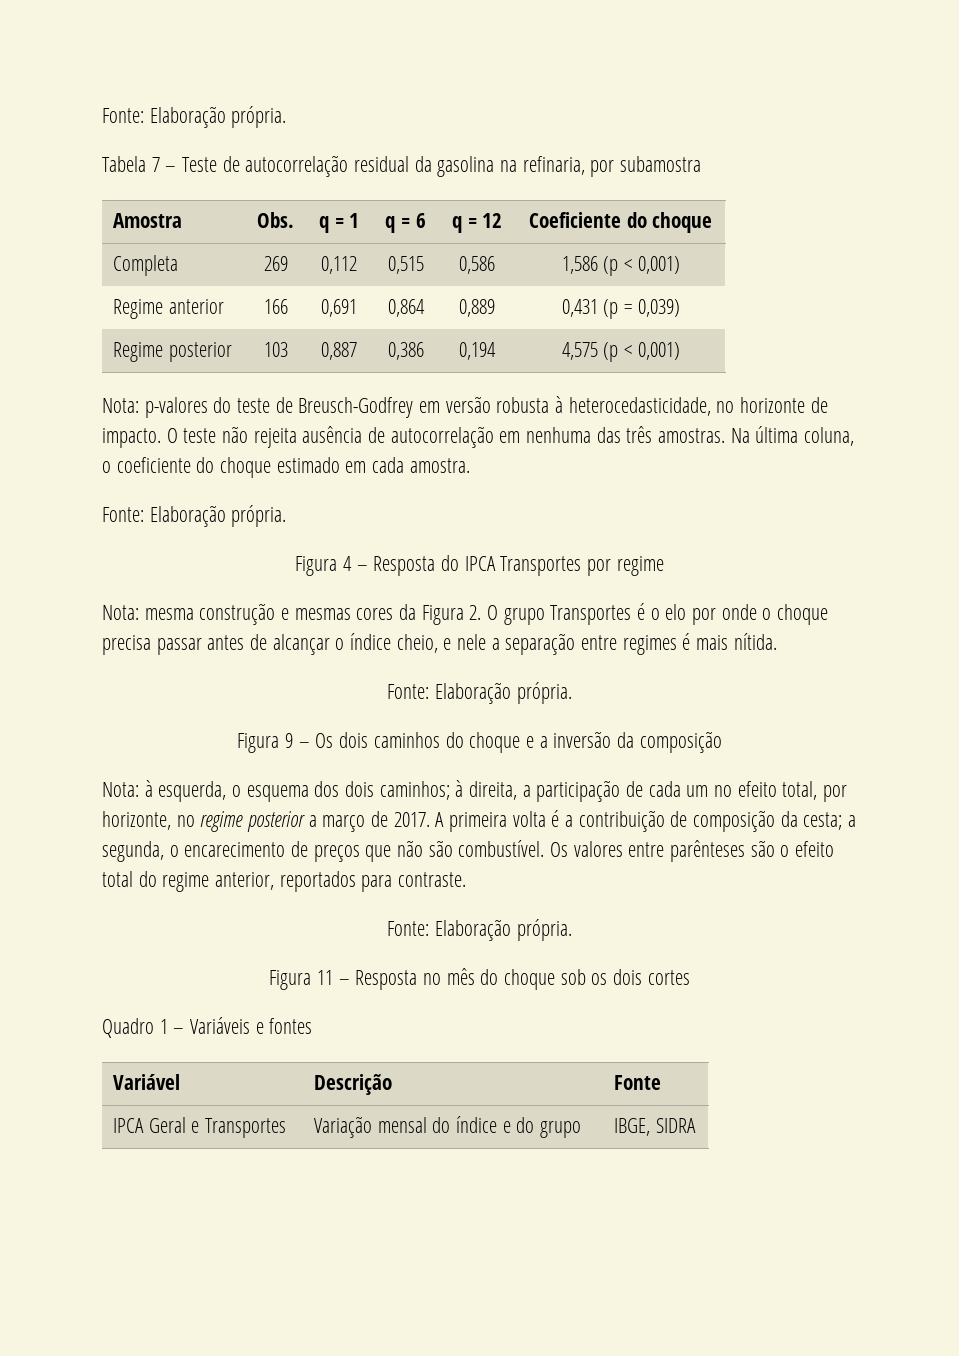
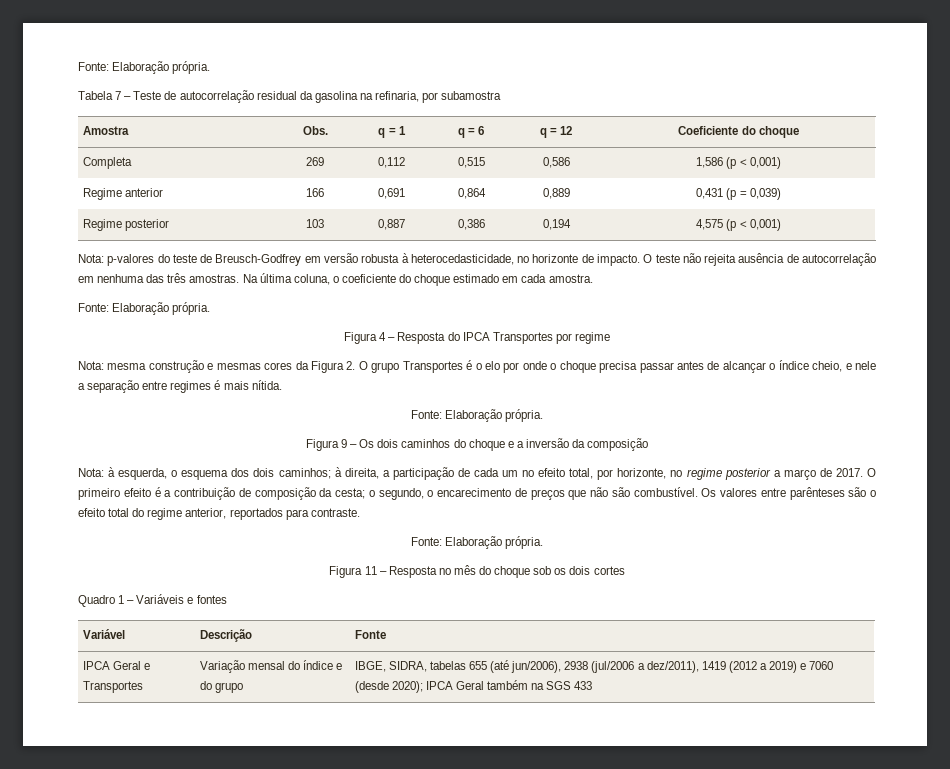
- A primeira volta é a contribuição de composição da cesta; a segunda, o encarecimento de preços que não são combustível.
+ O primeiro efeito é a contribuição de composição da cesta; o segundo, o encarecimento de preços que não são combustível.
- IPCA Geral e Transportes | Variação mensal do índice e do grupo | IBGE, SIDRA
+ IPCA Geral e Transportes | Variação mensal do índice e do grupo | IBGE, SIDRA, tabelas 655 (até jun/2006), 2938 (jul/2006 a dez/2011), 1419 (2012 a 2019) e 7060 (desde 2020); IPCA Geral também na SGS 433

